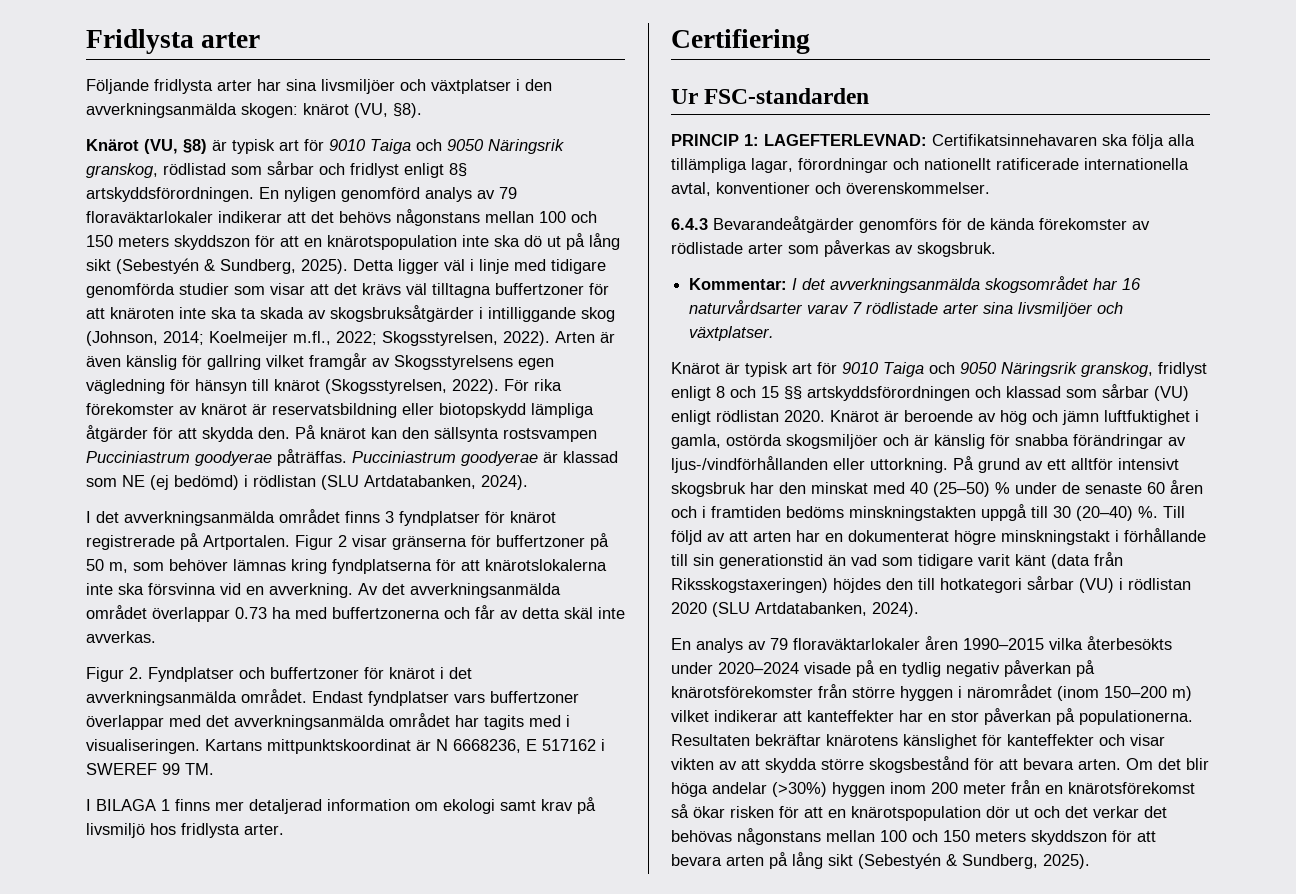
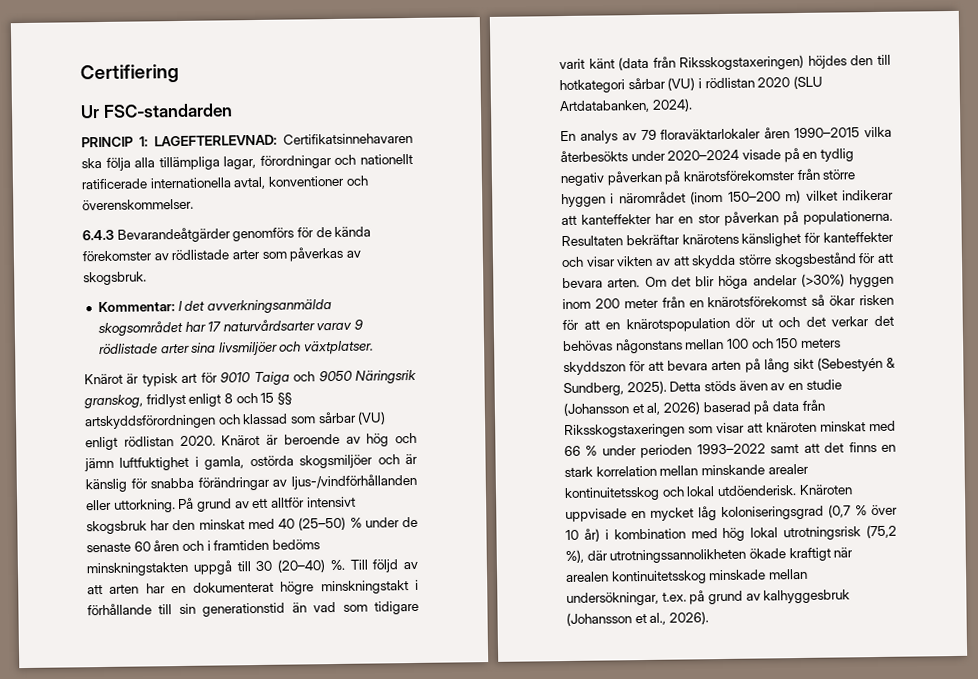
- Fridlysta arter
- Följande fridlysta arter har sina livsmiljöer och växtplatser i den avverkningsanmälda skogen: knärot (VU, §8).
- Knärot (VU, §8) är typisk art för 9010 Taiga och 9050 Näringsrik granskog, rödlistad som sårbar och fridlyst enligt 8§ artskyddsförordningen. En nyligen genomförd analys av 79 floraväktarlokaler indikerar att det behövs någonstans mellan 100 och 150 meters skyddszon för att en knärotspopulation inte ska dö ut på lång sikt (Sebestyén & Sundberg, 2025). Detta ligger väl i linje med tidigare genomförda studier som visar att det krävs väl tilltagna buffertzoner för att knäroten inte ska ta skada av skogsbruksåtgärder i intilliggande skog (Johnson, 2014; Koelmeijer m.fl., 2022; Skogsstyrelsen, 2022). Arten är även känslig för gallring vilket framgår av Skogsstyrelsens egen vägledning för hänsyn till knärot (Skogsstyrelsen, 2022). För rika förekomster av knärot är reservatsbildning eller biotopskydd lämpliga åtgärder för att skydda den. På knärot kan den sällsynta rostsvampen Pucciniastrum goodyerae påträffas. Pucciniastrum goodyerae är klassad som NE (ej bedömd) i rödlistan (SLU Artdatabanken, 2024).
- I det avverkningsanmälda området finns 3 fyndplatser för knärot registrerade på Artportalen. Figur 2 visar gränserna för buffertzoner på 50 m, som behöver lämnas kring fyndplatserna för att knärotslokalerna inte ska försvinna vid en avverkning. Av det avverkningsanmälda området överlappar 0.73 ha med buffertzonerna och får av detta skäl inte avverkas.
- Figur 2. Fyndplatser och buffertzoner för knärot i det avverkningsanmälda området. Endast fyndplatser vars buffertzoner överlappar med det avverkningsanmälda området har tagits med i visualiseringen. Kartans mittpunktskoordinat är N 6668236, E 517162 i SWEREF 99 TM.
- I BILAGA 1 finns mer detaljerad information om ekologi samt krav på livsmiljö hos fridlysta arter.
- Kommentar: I det avverkningsanmälda skogsområdet har 16 naturvårdsarter varav 7 rödlistade arter sina livsmiljöer och växtplatser.
+ Kommentar: I det avverkningsanmälda skogsområdet har 17 naturvårdsarter varav 9 rödlistade arter sina livsmiljöer och växtplatser.
+ Detta stöds även av en studie (Johansson et al, 2026) baserad på data från Riksskogstaxeringen som visar att knäroten minskat med 66 % under perioden 1993–2022 samt att det finns en stark korrelation mellan minskande arealer kontinuitetsskog och lokal utdöenderisk. Knäroten uppvisade en mycket låg koloniseringsgrad (0,7 % över 10 år) i kombination med hög lokal utrotningsrisk (75,2 %), där utrotningssannolikheten ökade kraftigt när arealen kontinuitetsskog minskade mellan undersökningar, t.ex. på grund av kalhyggesbruk (Johansson et al., 2026).

